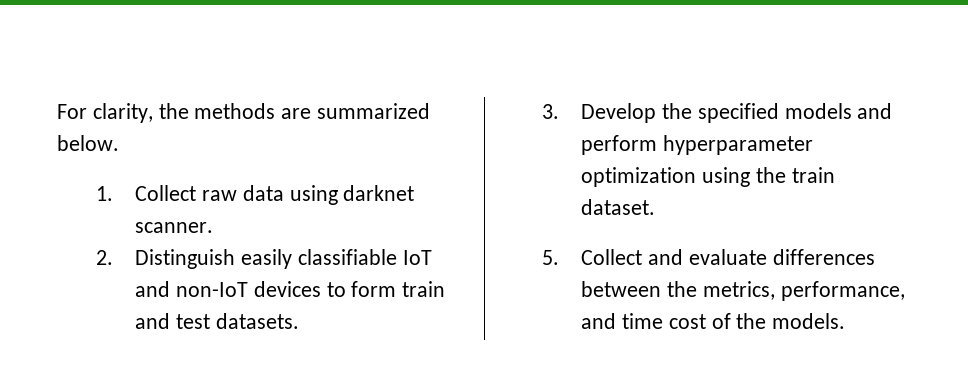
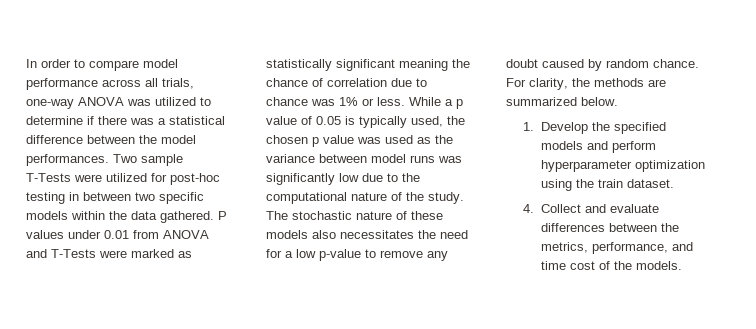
+ In order to compare model performance across all trials, one-way ANOVA was utilized to determine if there was a statistical difference between the model performances. Two sample T-Tests were utilized for post-hoc testing in between two specific models within the data gathered. P values under 0.01 from ANOVA and T-Tests were marked as statistically significant meaning the chance of correlation due to chance was 1% or less. While a p value of 0.05 is typically used, the chosen p value was used as the variance between model runs was significantly low due to the computational nature of the study. The stochastic nature of these models also necessitates the need for a low p-value to remove any doubt caused by random chance.
- 1. Collect raw data using darknet scanner.
- 2. Distinguish easily classifiable IoT and non-IoT devices to form train and test datasets.
- 3. Develop the specified models and perform hyperparameter optimization using the train dataset.
+ 1. Develop the specified models and perform hyperparameter optimization using the train dataset.
- 5. Collect and evaluate differences between the metrics, performance, and time cost of the models.
+ 4. Collect and evaluate differences between the metrics, performance, and time cost of the models.

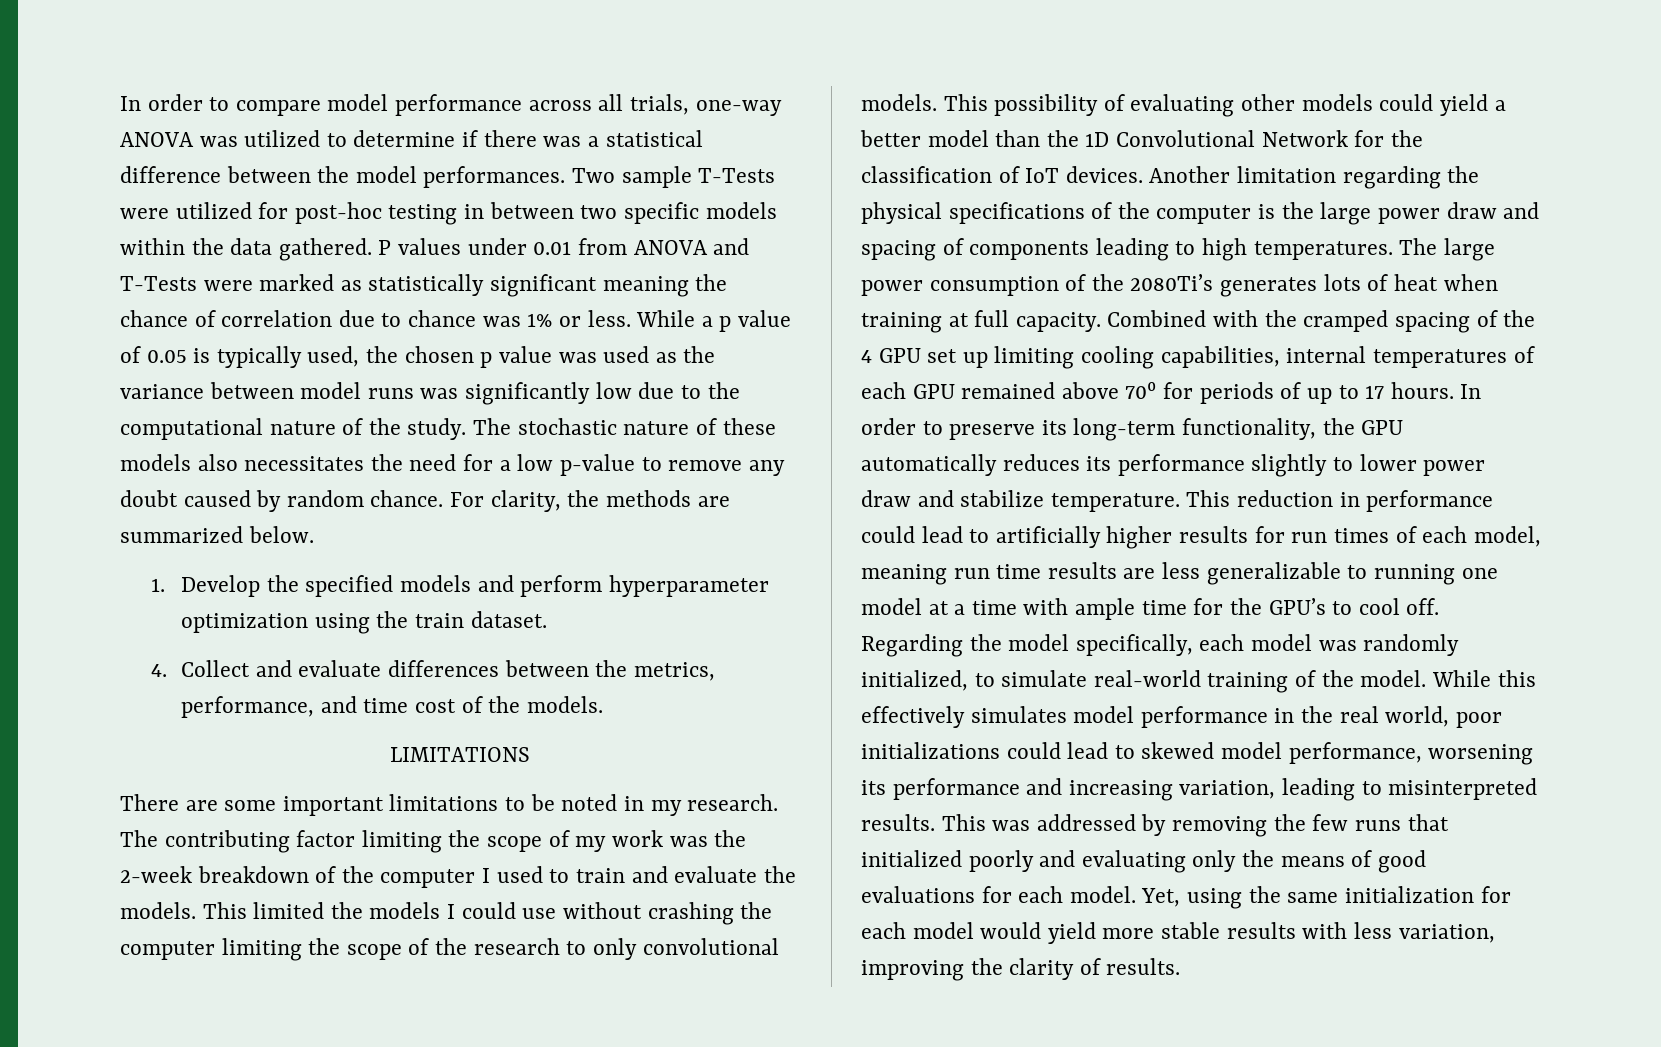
+ LIMITATIONS
+ There are some important limitations to be noted in my research. The contributing factor limiting the scope of my work was the 2-week breakdown of the computer I used to train and evaluate the models. This limited the models I could use without crashing the computer limiting the scope of the research to only convolutional models. This possibility of evaluating other models could yield a better model than the 1D Convolutional Network for the classification of IoT devices. Another limitation regarding the physical specifications of the computer is the large power draw and spacing of components leading to high temperatures. The large power consumption of the 2080Ti’s generates lots of heat when training at full capacity. Combined with the cramped spacing of the 4 GPU set up limiting cooling capabilities, internal temperatures of each GPU remained above 70⁰ for periods of up to 17 hours. In order to preserve its long-term functionality, the GPU automatically reduces its performance slightly to lower power draw and stabilize temperature. This reduction in performance could lead to artificially higher results for run times of each model, meaning run time results are less generalizable to running one model at a time with ample time for the GPU’s to cool off. Regarding the model specifically, each model was randomly initialized, to simulate real-world training of the model. While this effectively simulates model performance in the real world, poor initializations could lead to skewed model performance, worsening its performance and increasing variation, leading to misinterpreted results. This was addressed by removing the few runs that initialized poorly and evaluating only the means of good evaluations for each model. Yet, using the same initialization for each model would yield more stable results with less variation, improving the clarity of results.

